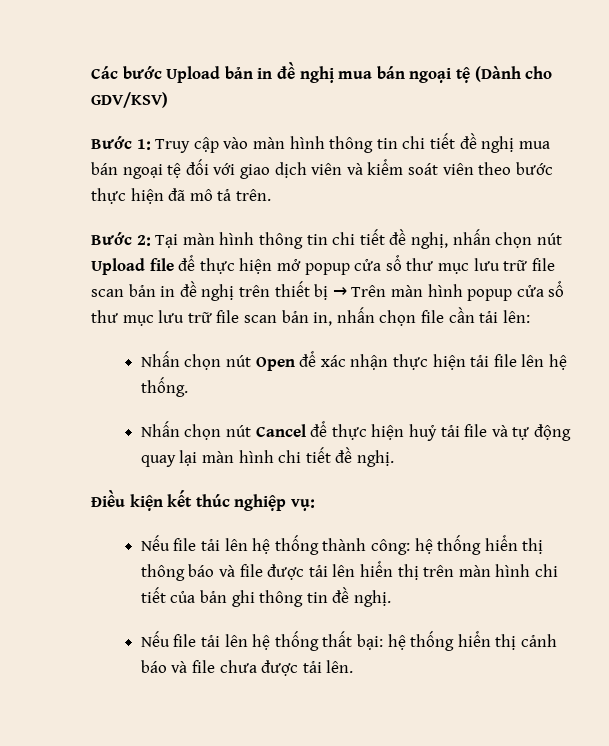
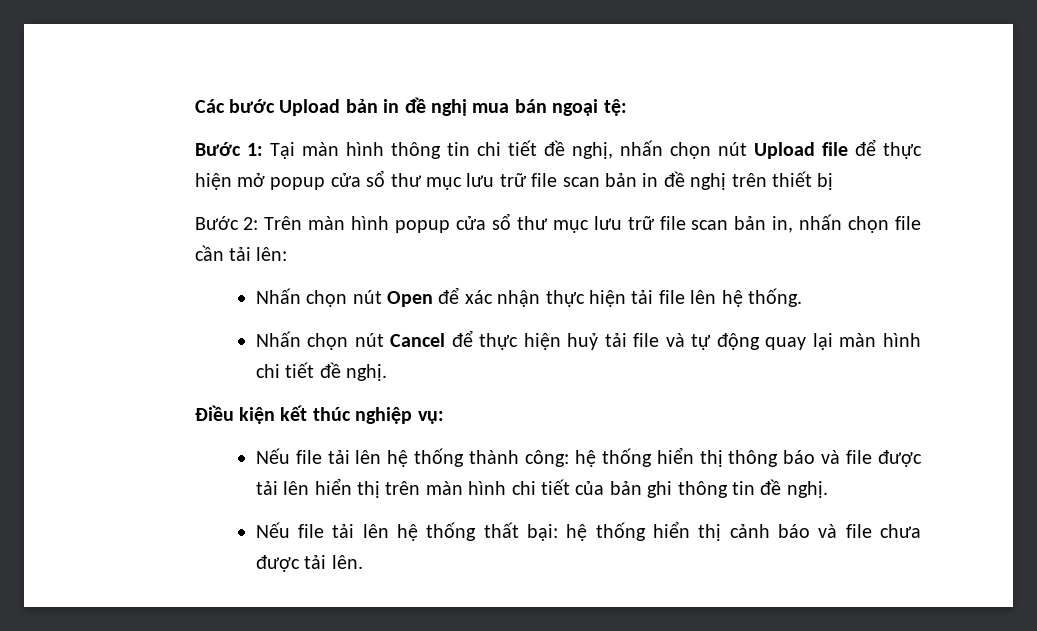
- Các bước Upload bản in đề nghị mua bán ngoại tệ (Dành cho GDV/KSV)
- Bước 1: Truy cập vào màn hình thông tin chi tiết đề nghị mua bán ngoại tệ đối với giao dịch viên và kiểm soát viên theo bước thực hiện đã mô tả trên.
- Bước 2:
+ Các bước Upload bản in đề nghị mua bán ngoại tệ:
+ Bước 1:
- Tại màn hình thông tin chi tiết đề nghị, nhấn chọn nút Upload file để thực hiện mở popup cửa sổ thư mục lưu trữ file scan bản in đề nghị trên thiết bị → Trên màn hình popup cửa sổ thư mục lưu trữ file scan bản in, nhấn chọn file cần tải lên:
+ Tại màn hình thông tin chi tiết đề nghị, nhấn chọn nút Upload file để thực hiện mở popup cửa sổ thư mục lưu trữ file scan bản in đề nghị trên thiết bị
+ Bước 2: Trên màn hình popup cửa sổ thư mục lưu trữ file scan bản in, nhấn chọn file cần tải lên:

